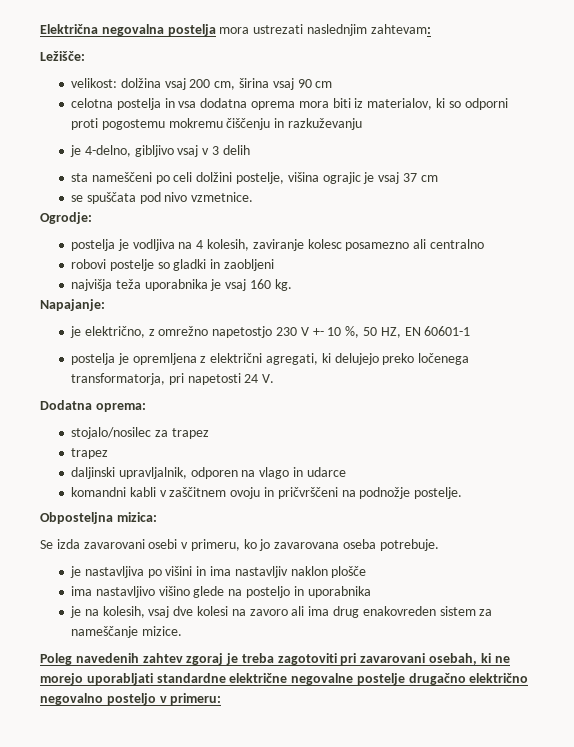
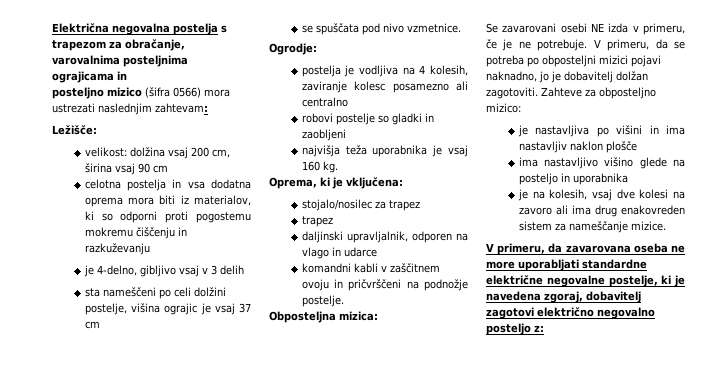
- Električna negovalna postelja mora ustrezati naslednjim zahtevam:
+ Električna negovalna postelja s trapezom za obračanje, varovalnima posteljnima ograjicama in
+ posteljno mizico (šifra 0566) mora ustrezati naslednjim zahtevam:
- Napajanje:
- je električno, z omrežno napetostjo 230 V +- 10 %, 50 HZ, EN 60601-1
- postelja je opremljena z električni agregati, ki delujejo preko ločenega transformatorja, pri napetosti 24 V.
- Dodatna oprema:
+ Oprema, ki je vključena:
- Se izda zavarovani osebi v primeru, ko jo zavarovana oseba potrebuje.
+ Se zavarovani osebi NE izda v primeru, če je ne potrebuje. V primeru, da se potreba po obposteljni mizici pojavi naknadno, jo je dobavitelj dolžan zagotoviti. Zahteve za obposteljno mizico:
- Poleg navedenih zahtev zgoraj je treba zagotoviti pri zavarovani osebah, ki ne morejo uporabljati standardne električne negovalne postelje drugačno električno negovalno posteljo v primeru:
+ V primeru, da zavarovana oseba ne more uporabljati standardne električne negovalne postelje, ki je navedena zgoraj, dobavitelj zagotovi električno negovalno posteljo z:

